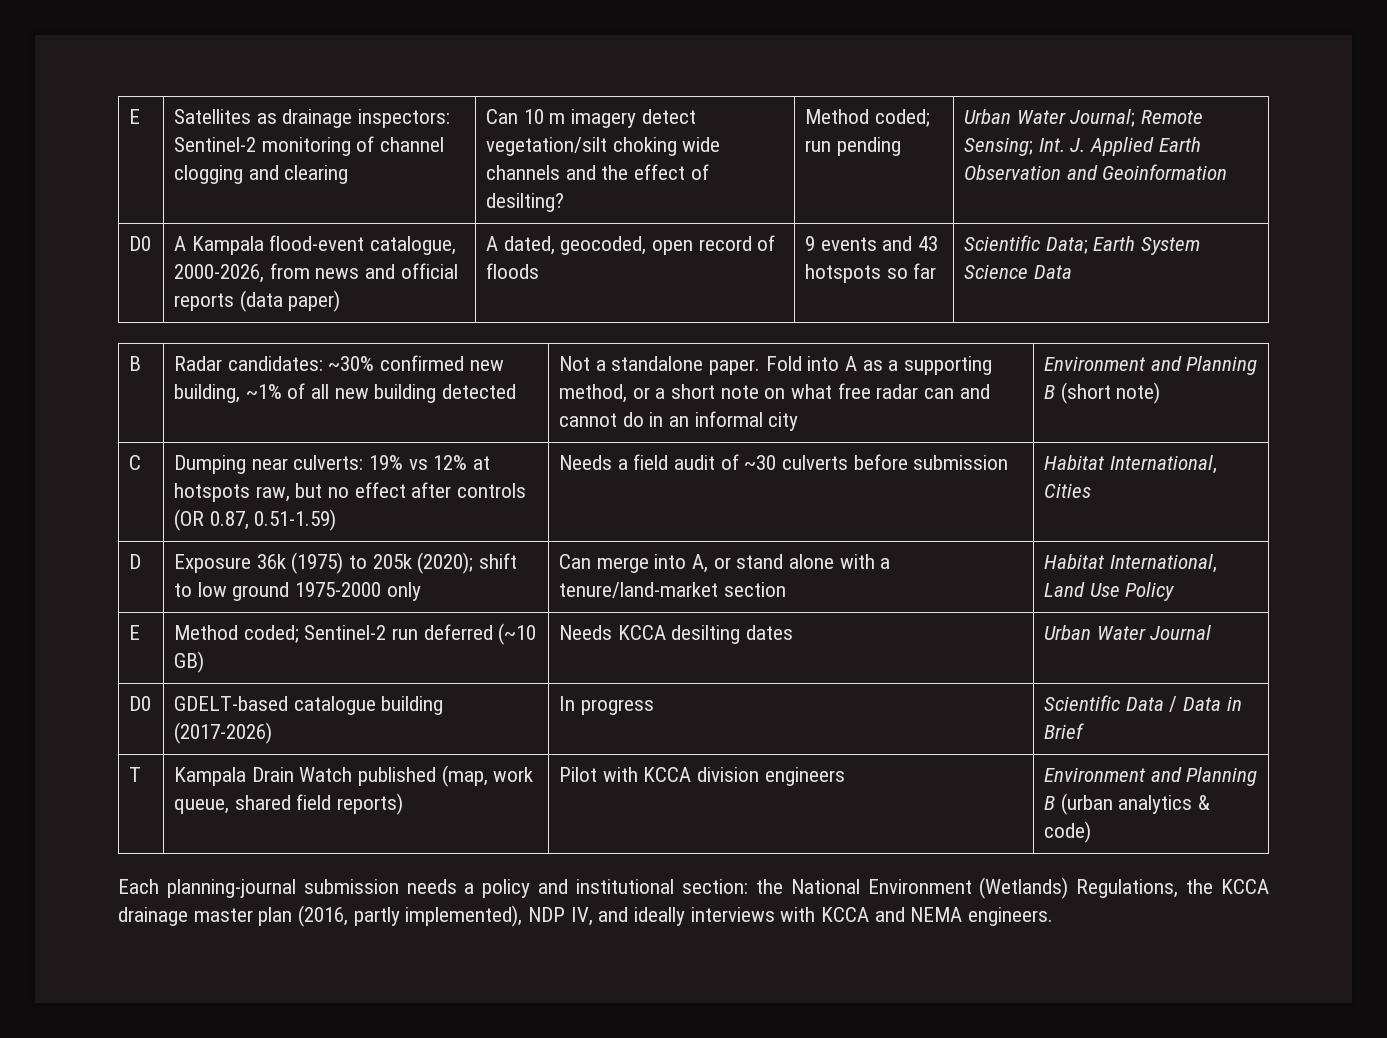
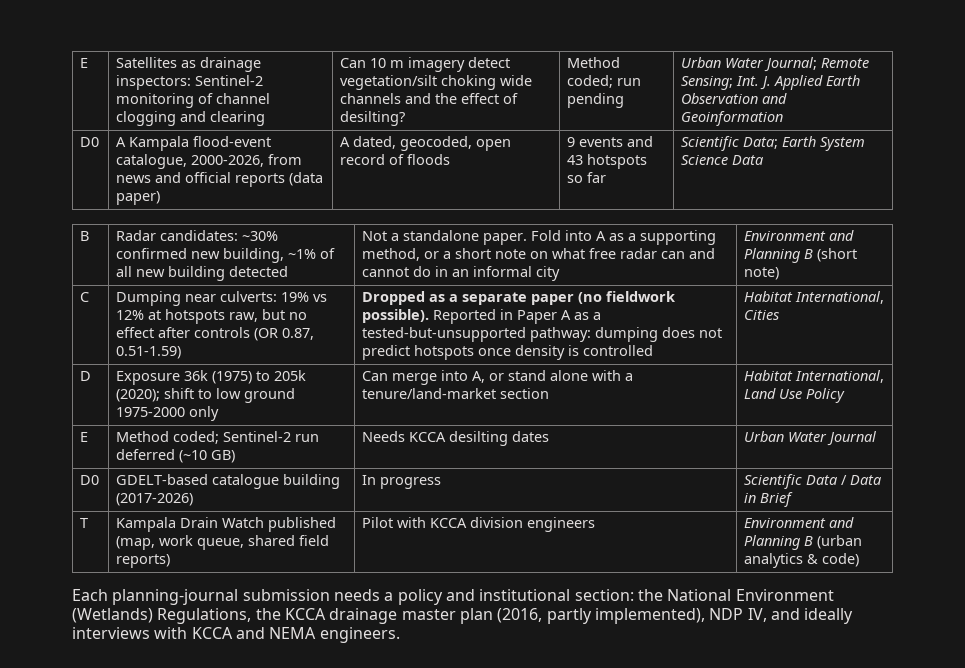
- Needs a field audit of ~30 culverts before submission
+ Dropped as a separate paper (no fieldwork possible). Reported in Paper A as a tested-but-unsupported pathway: dumping does not predict hotspots once density is controlled

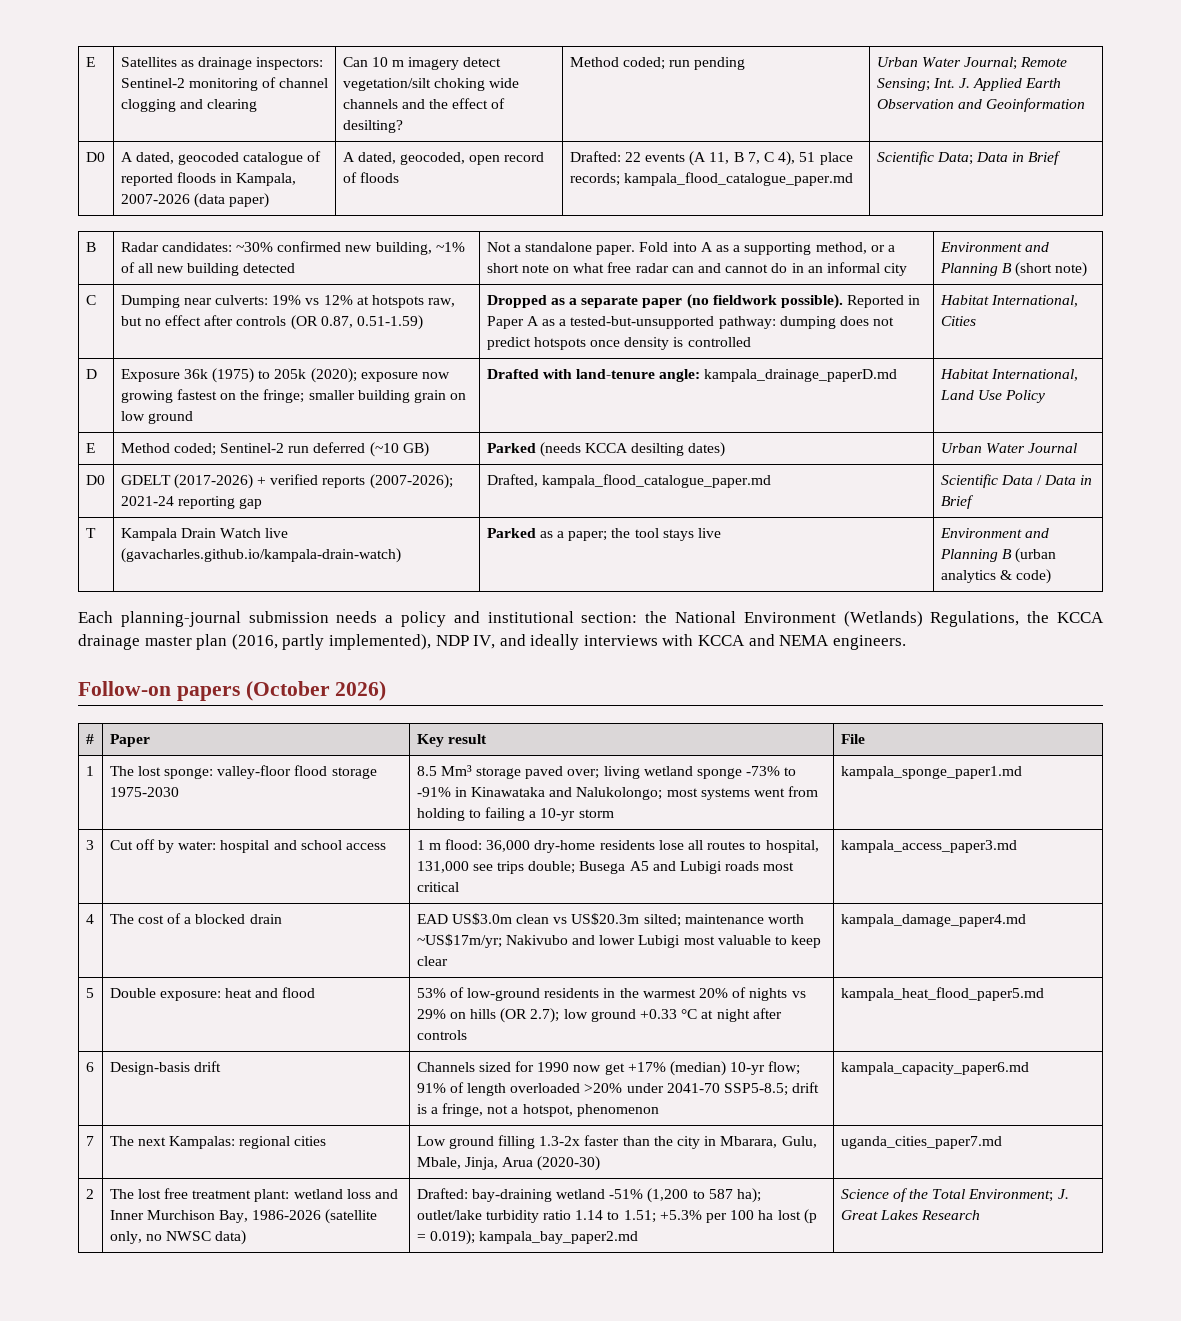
- D0 | A Kampala flood-event catalogue, 2000-2026, from news and official reports (data paper) | A dated, geocoded, open record of floods | 9 events and 43 hotspots so far | Scientific Data; Earth System Science Data
+ D0 | A dated, geocoded catalogue of reported floods in Kampala, 2007-2026 (data paper) | A dated, geocoded, open record of floods | Drafted: 22 events (A 11, B 7, C 4), 51 place records; kampala_flood_catalogue_paper.md | Scientific Data; Data in Brief
- D | Exposure 36k (1975) to 205k (2020); shift to low ground 1975-2000 only | Can merge into A, or stand alone with a tenure/land-market section | Habitat International, Land Use Policy
+ D | Exposure 36k (1975) to 205k (2020); exposure now growing fastest on the fringe; smaller building grain on low ground | Drafted with land-tenure angle: kampala_drainage_paperD.md | Habitat International, Land Use Policy
- E | Method coded; Sentinel-2 run deferred (~10 GB) | Needs KCCA desilting dates | Urban Water Journal
+ E | Method coded; Sentinel-2 run deferred (~10 GB) | Parked (needs KCCA desilting dates) | Urban Water Journal
- D0 | GDELT-based catalogue building (2017-2026) | In progress | Scientific Data / Data in Brief
+ D0 | GDELT (2017-2026) + verified reports (2007-2026); 2021-24 reporting gap | Drafted, kampala_flood_catalogue_paper.md | Scientific Data / Data in Brief
- T | Kampala Drain Watch published (map, work queue, shared field reports) | Pilot with KCCA division engineers | Environment and Planning B (urban analytics & code)
+ T | Kampala Drain Watch live (gavacharles.github.io/kampala-drain-watch) | Parked as a paper; the tool stays live | Environment and Planning B (urban analytics & code)
+ Follow-on papers (October 2026)
+ # | Paper | Key result | File
+ 1 | The lost sponge: valley-floor flood storage 1975-2030 | 8.5 Mm³ storage paved over; living wetland sponge -73% to -91% in Kinawataka and Nalukolongo; most systems went from holding to failing a 10-yr storm | kampala_sponge_paper1.md
+ 3 | Cut off by water: hospital and school access | 1 m flood: 36,000 dry-home residents lose all routes to hospital, 131,000 see trips double; Busega A5 and Lubigi roads most critical | kampala_access_paper3.md
+ 4 | The cost of a blocked drain | EAD US$3.0m clean vs US$20.3m silted; maintenance worth ~US$17m/yr; Nakivubo and lower Lubigi most valuable to keep clear | kampala_damage_paper4.md
+ 5 | Double exposure: heat and flood | 53% of low-ground residents in the warmest 20% of nights vs 29% on hills (OR 2.7); low ground +0.33 °C at night after controls | kampala_heat_flood_paper5.md
+ 6 | Design-basis drift | Channels sized for 1990 now get +17% (median) 10-yr flow; 91% of length overloaded >20% under 2041-70 SSP5-8.5; drift is a fringe, not a hotspot, phenomenon | kampala_capacity_paper6.md
+ 7 | The next Kampalas: regional cities | Low ground filling 1.3-2x faster than the city in Mbarara, Gulu, Mbale, Jinja, Arua (2020-30) | uganda_cities_paper7.md
+ 2 | The lost free treatment plant: wetland loss and Inner Murchison Bay, 1986-2026 (satellite only, no NWSC data) | Drafted: bay-draining wetland -51% (1,200 to 587 ha); outlet/lake turbidity ratio 1.14 to 1.51; +5.3% per 100 ha lost (p = 0.019); kampala_bay_paper2.md | Science of the Total Environment; J. Great Lakes Research

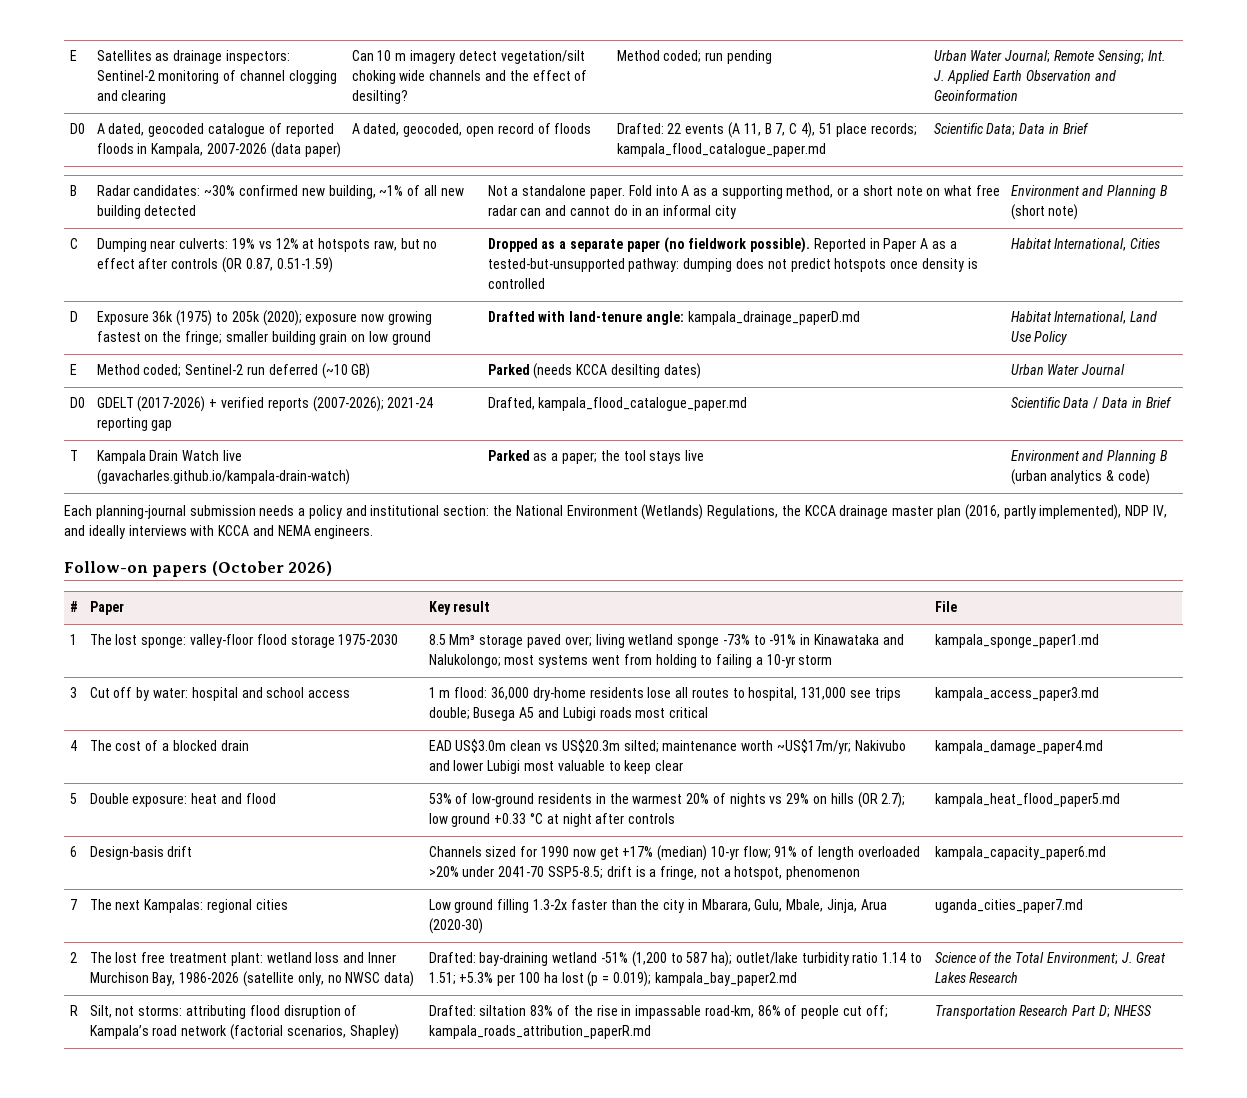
+ R | Silt, not storms: attributing flood disruption of Kampala’s road network (factorial scenarios, Shapley) | Drafted: siltation 83% of the rise in impassable road-km, 86% of people cut off; kampala_roads_attribution_paperR.md | Transportation Research Part D; NHESS

